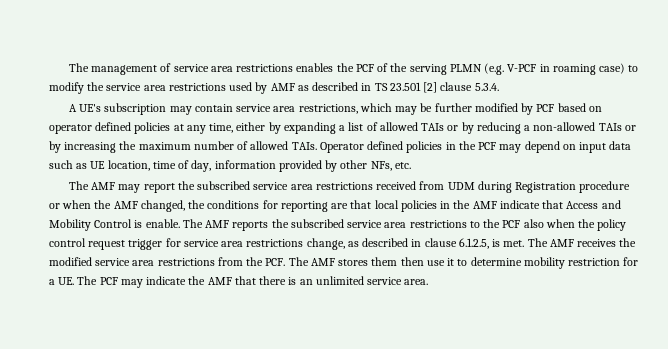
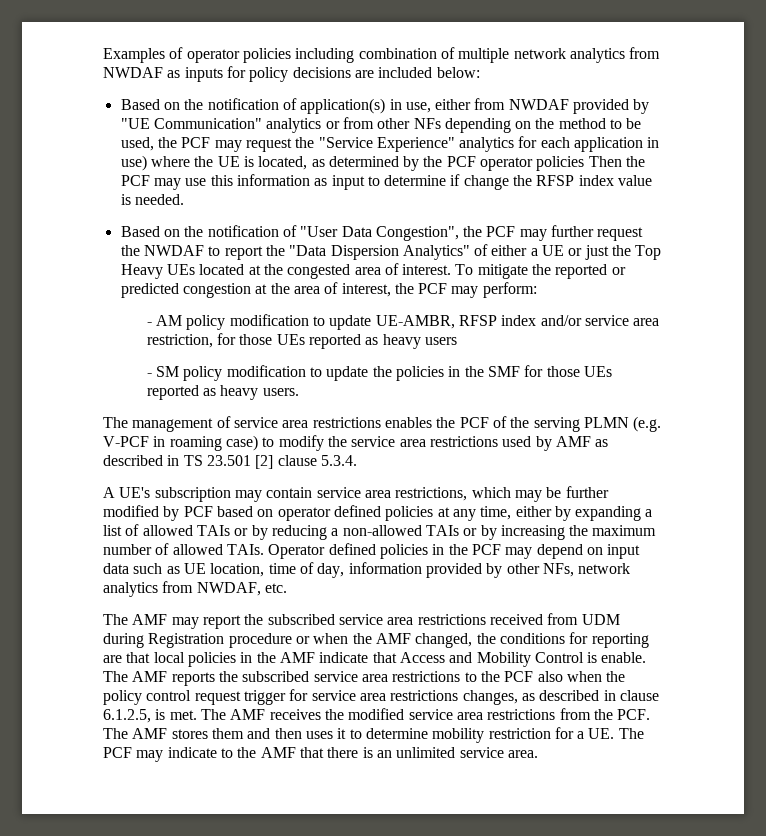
+ Examples of operator policies including combination of multiple network analytics from NWDAF as inputs for policy decisions are included below:
+ Based on the notification of application(s) in use, either from NWDAF provided by "UE Communication" analytics or from other NFs depending on the method to be used, the PCF may request the "Service Experience" analytics for each application in use) where the UE is located, as determined by the PCF operator policies Then the PCF may use this information as input to determine if change the RFSP index value is needed.
+ Based on the notification of "User Data Congestion", the PCF may further request the NWDAF to report the "Data Dispersion Analytics" of either a UE or just the Top Heavy UEs located at the congested area of interest. To mitigate the reported or predicted congestion at the area of interest, the PCF may perform:
+ - AM policy modification to update UE-AMBR, RFSP index and/or service area restriction, for those UEs reported as heavy users
+ - SM policy modification to update the policies in the SMF for those UEs reported as heavy users.
- Operator defined policies in the PCF may depend on input data such as UE location, time of day, information provided by other NFs, etc.
+ Operator defined policies in the PCF may depend on input data such as UE location, time of day, information provided by other NFs, network analytics from NWDAF, etc.
- The AMF reports the subscribed service area restrictions to the PCF also when the policy control request trigger for service area restrictions change, as described in clause 6.1.2.5, is met.
+ The AMF reports the subscribed service area restrictions to the PCF also when the policy control request trigger for service area restrictions changes, as described in clause 6.1.2.5, is met.
- The AMF receives the modified service area restrictions from the PCF. The AMF stores them then use it to determine mobility restriction for a UE. The PCF may indicate the AMF that there is an unlimited service area.
+ The AMF receives the modified service area restrictions from the PCF. The AMF stores them and then uses it to determine mobility restriction for a UE. The PCF may indicate to the AMF that there is an unlimited service area.

